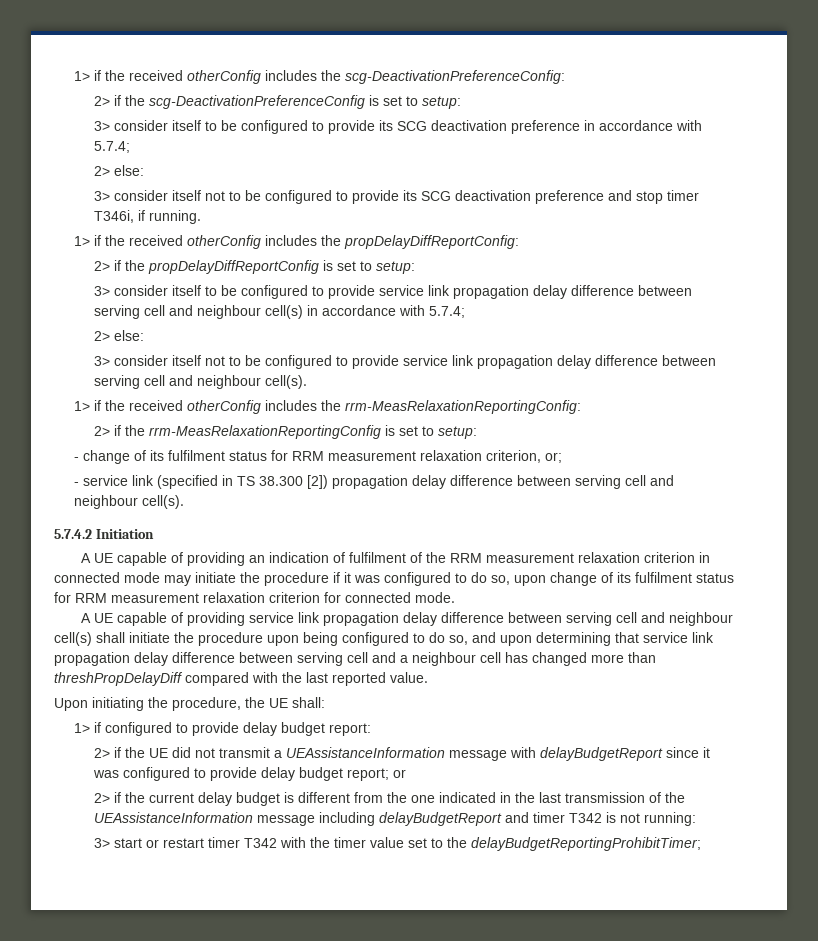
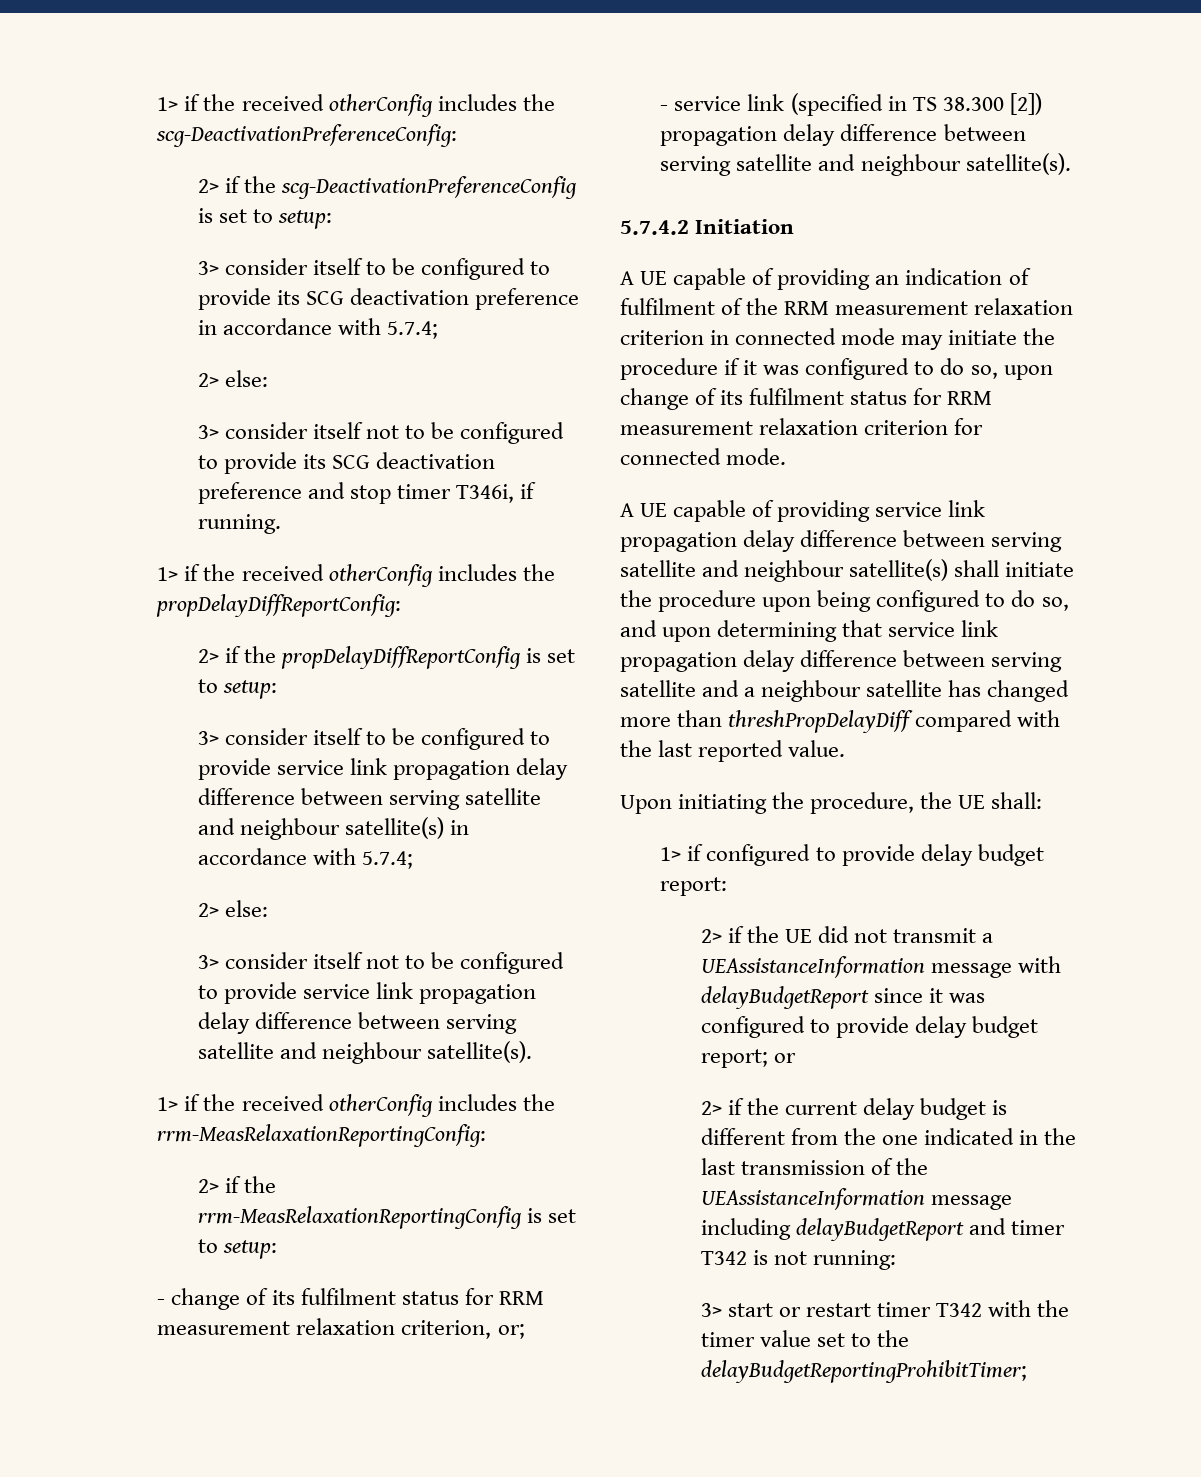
- 3> consider itself to be configured to provide service link propagation delay difference between serving cell and neighbour cell(s) in accordance with 5.7.4;
+ 3> consider itself to be configured to provide service link propagation delay difference between serving satellite and neighbour satellite(s) in accordance with 5.7.4;
- 3> consider itself not to be configured to provide service link propagation delay difference between serving cell and neighbour cell(s).
+ 3> consider itself not to be configured to provide service link propagation delay difference between serving satellite and neighbour satellite(s).
- - service link (specified in TS 38.300 [2]) propagation delay difference between serving cell and neighbour cell(s).
+ - service link (specified in TS 38.300 [2]) propagation delay difference between serving satellite and neighbour satellite(s).
- A UE capable of providing service link propagation delay difference between serving cell and neighbour cell(s) shall initiate the procedure upon being configured to do so, and upon determining that service link propagation delay difference between serving cell and a neighbour cell has changed more than threshPropDelayDiff compared with the last reported value.
+ A UE capable of providing service link propagation delay difference between serving satellite and neighbour satellite(s) shall initiate the procedure upon being configured to do so, and upon determining that service link propagation delay difference between serving satellite and a neighbour satellite has changed more than threshPropDelayDiff compared with the last reported value.

